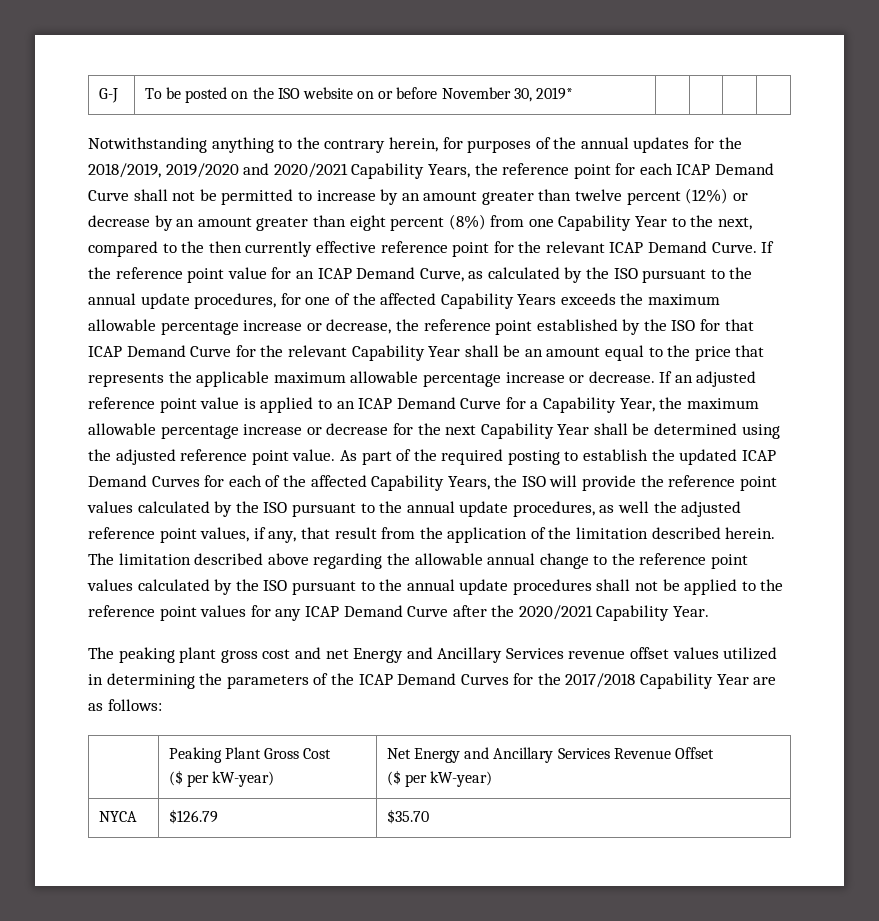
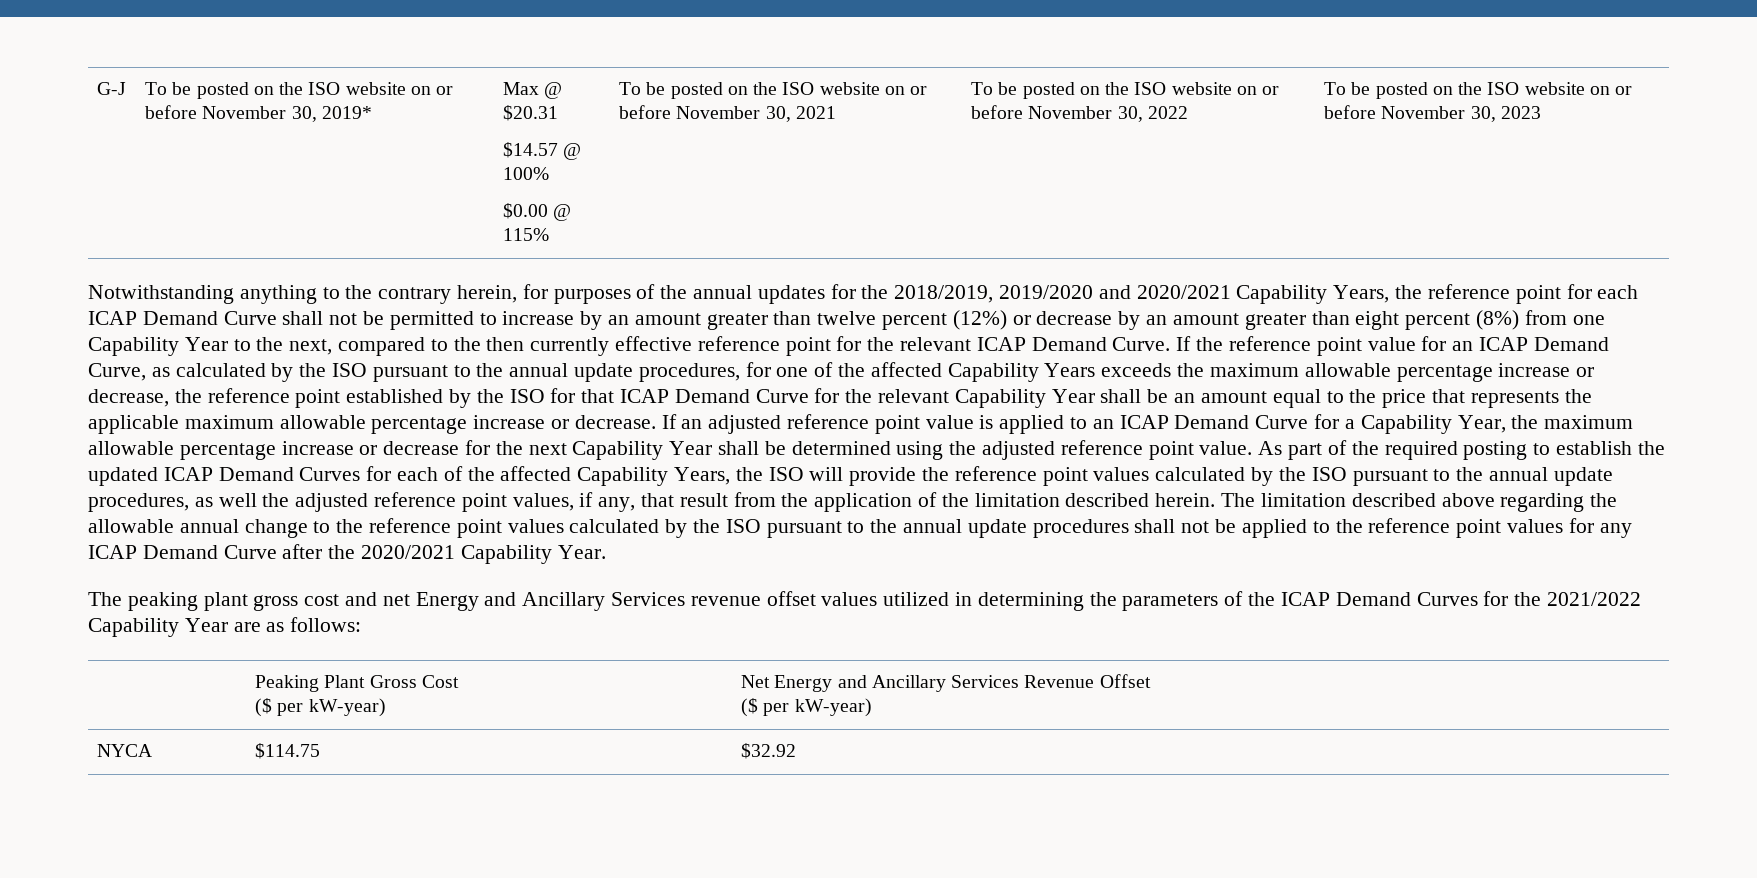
+ Max @ $20.31
+ $14.57 @ 100%
+ $0.00 @ 115% | To be posted on the ISO website on or before November 30, 2021 | To be posted on the ISO website on or before November 30, 2022 | To be posted on the ISO website on or before November 30, 2023
- The peaking plant gross cost and net Energy and Ancillary Services revenue offset values utilized in determining the parameters of the ICAP Demand Curves for the 2017/2018 Capability Year are as follows:
+ The peaking plant gross cost and net Energy and Ancillary Services revenue offset values utilized in determining the parameters of the ICAP Demand Curves for the 2021/2022 Capability Year are as follows:
- NYCA | $126.79 | $35.70
+ NYCA | $114.75 | $32.92

